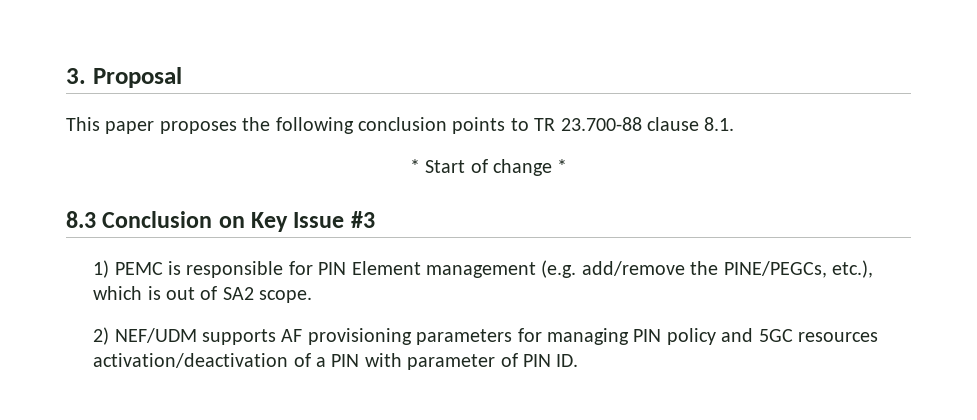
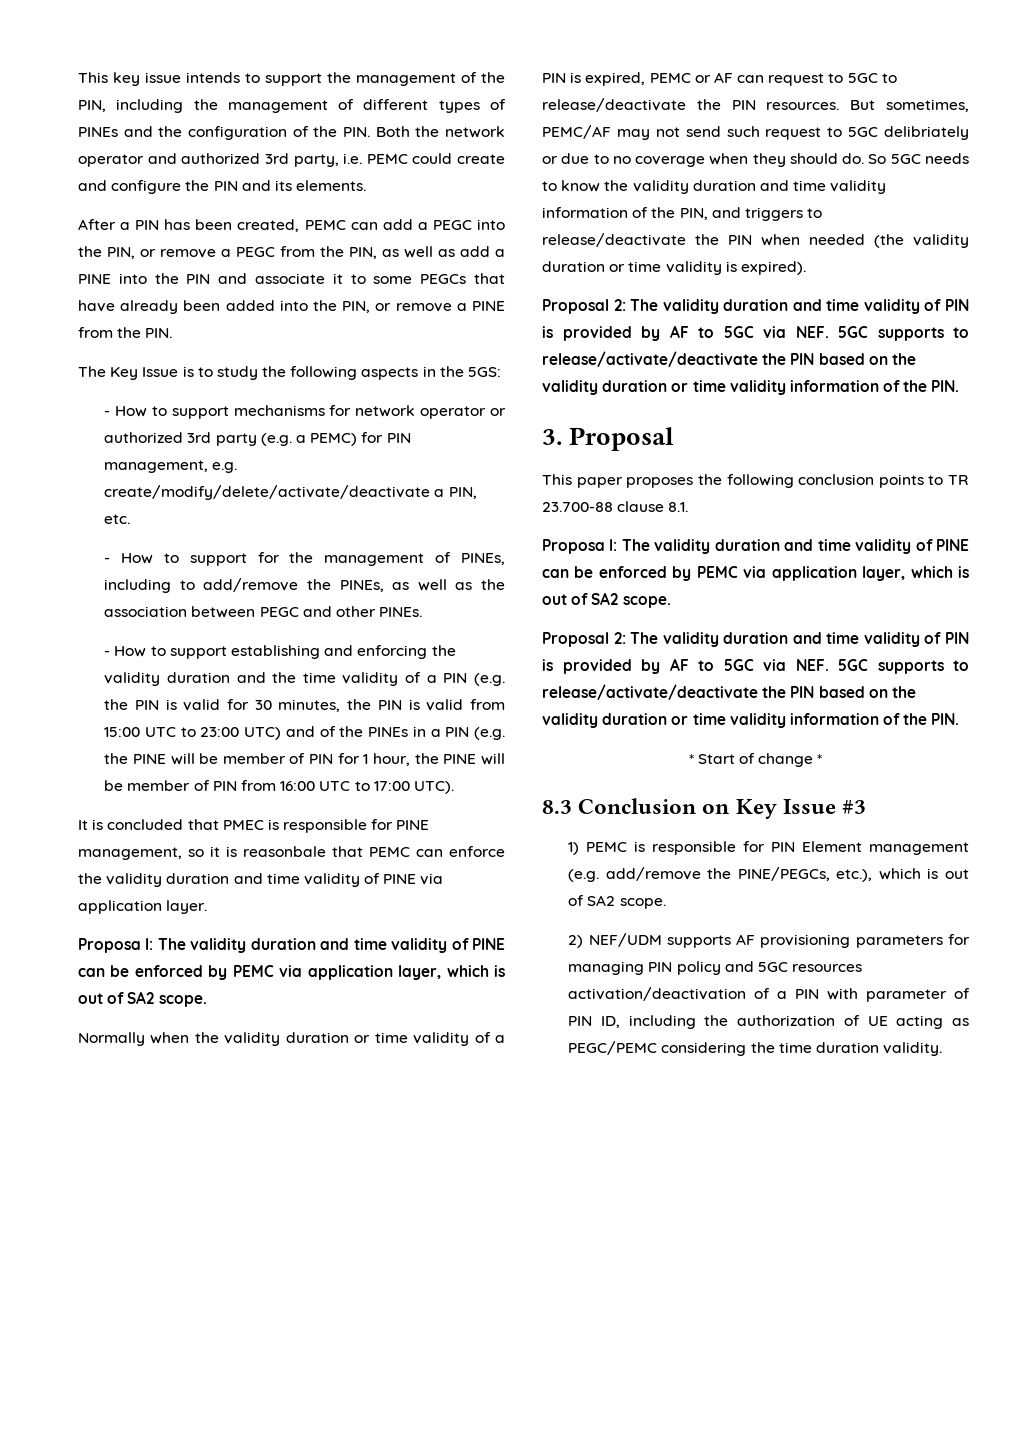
+ This key issue intends to support the management of the PIN, including the management of different types of PINEs and the configuration of the PIN. Both the network operator and authorized 3rd party, i.e. PEMC could create and configure the PIN and its elements.
+ After a PIN has been created, PEMC can add a PEGC into the PIN, or remove a PEGC from the PIN, as well as add a PINE into the PIN and associate it to some PEGCs that have already been added into the PIN, or remove a PINE from the PIN.
+ The Key Issue is to study the following aspects in the 5GS:
+ - How to support mechanisms for network operator or authorized 3rd party (e.g. a PEMC) for PIN management, e.g. create/modify/delete/activate/deactivate a PIN, etc.
+ - How to support for the management of PINEs, including to add/remove the PINEs, as well as the association between PEGC and other PINEs.
+ - How to support establishing and enforcing the validity duration and the time validity of a PIN (e.g. the PIN is valid for 30 minutes, the PIN is valid from 15:00 UTC to 23:00 UTC) and of the PINEs in a PIN (e.g. the PINE will be member of PIN for 1 hour, the PINE will be member of PIN from 16:00 UTC to 17:00 UTC).
+ It is concluded that PMEC is responsible for PINE management, so it is reasonbale that PEMC can enforce the validity duration and time validity of PINE via application layer.
+ Proposa l: The validity duration and time validity of PINE can be enforced by PEMC via application layer, which is out of SA2 scope.
+ Normally when the validity duration or time validity of a PIN is expired, PEMC or AF can request to 5GC to release/deactivate the PIN resources. But sometimes, PEMC/AF may not send such request to 5GC delibriately or due to no coverage when they should do. So 5GC needs to know the validity duration and time validity information of the PIN, and triggers to release/deactivate the PIN when needed (the validity duration or time validity is expired).
+ Proposal 2: The validity duration and time validity of PIN is provided by AF to 5GC via NEF. 5GC supports to release/activate/deactivate the PIN based on the validity duration or time validity information of the PIN.
  This paper proposes the following conclusion points to TR 23.700-88 clause 8.1.
+ Proposa l: The validity duration and time validity of PINE can be enforced by PEMC via application layer, which is out of SA2 scope.
+ Proposal 2: The validity duration and time validity of PIN is provided by AF to 5GC via NEF. 5GC supports to release/activate/deactivate the PIN based on the validity duration or time validity information of the PIN.
- 2) NEF/UDM supports AF provisioning parameters for managing PIN policy and 5GC resources activation/deactivation of a PIN with parameter of PIN ID.
+ 2) NEF/UDM supports AF provisioning parameters for managing PIN policy and 5GC resources activation/deactivation of a PIN with parameter of PIN ID, including the authorization of UE acting as PEGC/PEMC considering the time duration validity.

